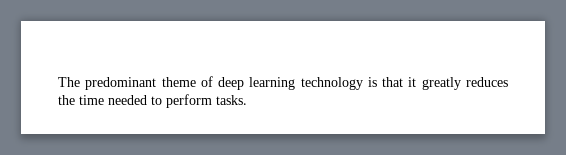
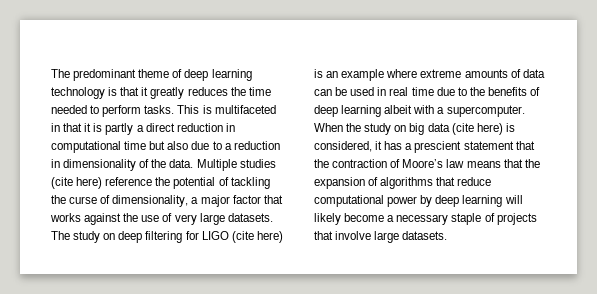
+ This is multifaceted in that it is partly a direct reduction in computational time but also due to a reduction in dimensionality of the data. Multiple studies (cite here) reference the potential of tackling the curse of dimensionality, a major factor that works against the use of very large datasets. The study on deep filtering for LIGO (cite here) is an example where extreme amounts of data can be used in real time due to the benefits of deep learning albeit with a supercomputer. When the study on big data (cite here) is considered, it has a prescient statement that the contraction of Moore’s law means that the expansion of algorithms that reduce computational power by deep learning will likely become a necessary staple of projects that involve large datasets.

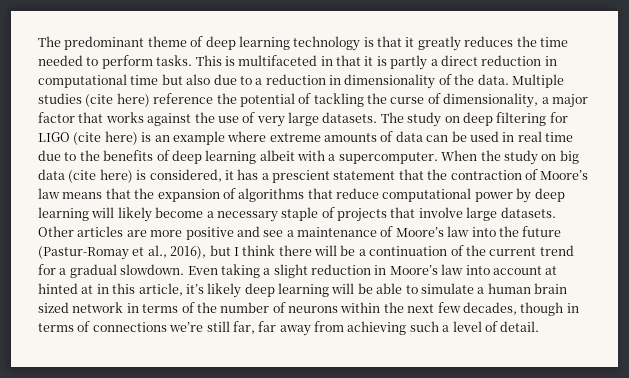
+ Other articles are more positive and see a maintenance of Moore’s law into the future (Pastur-Romay et al., 2016), but I think there will be a continuation of the current trend for a gradual slowdown. Even taking a slight reduction in Moore’s law into account at hinted at in this article, it’s likely deep learning will be able to simulate a human brain sized network in terms of the number of neurons within the next few decades, though in terms of connections we’re still far, far away from achieving such a level of detail.

